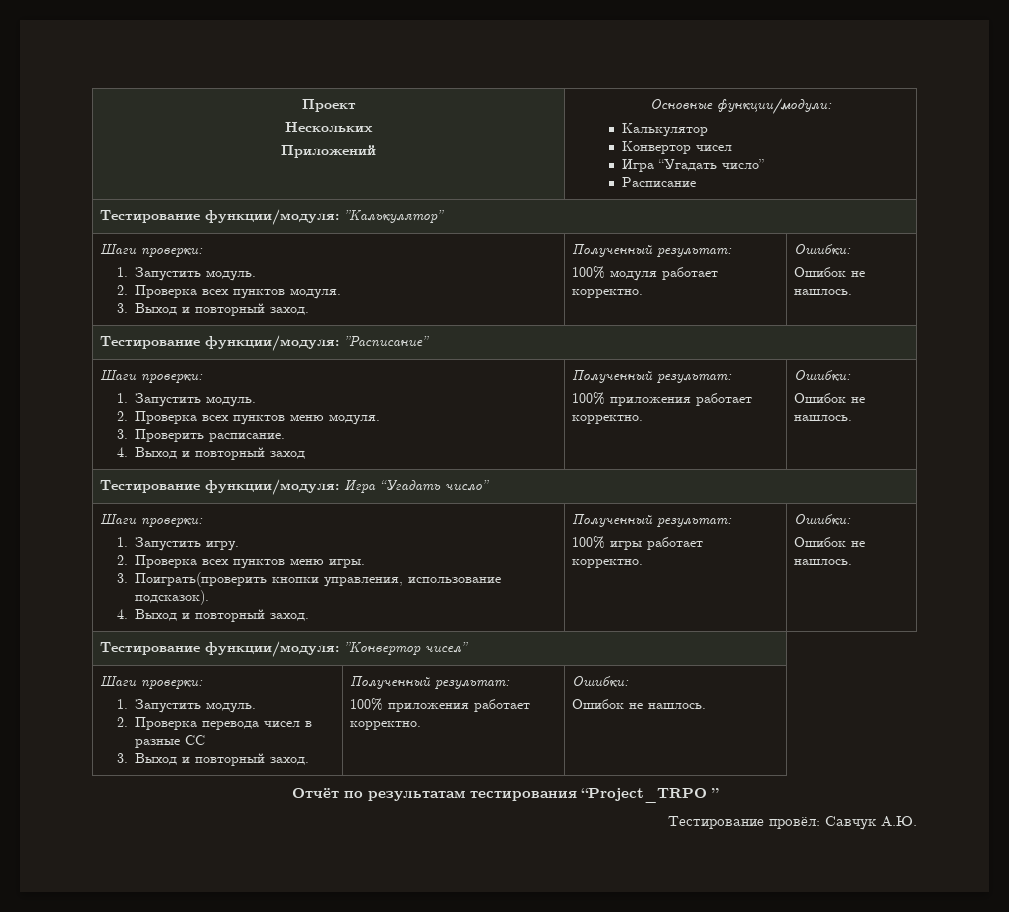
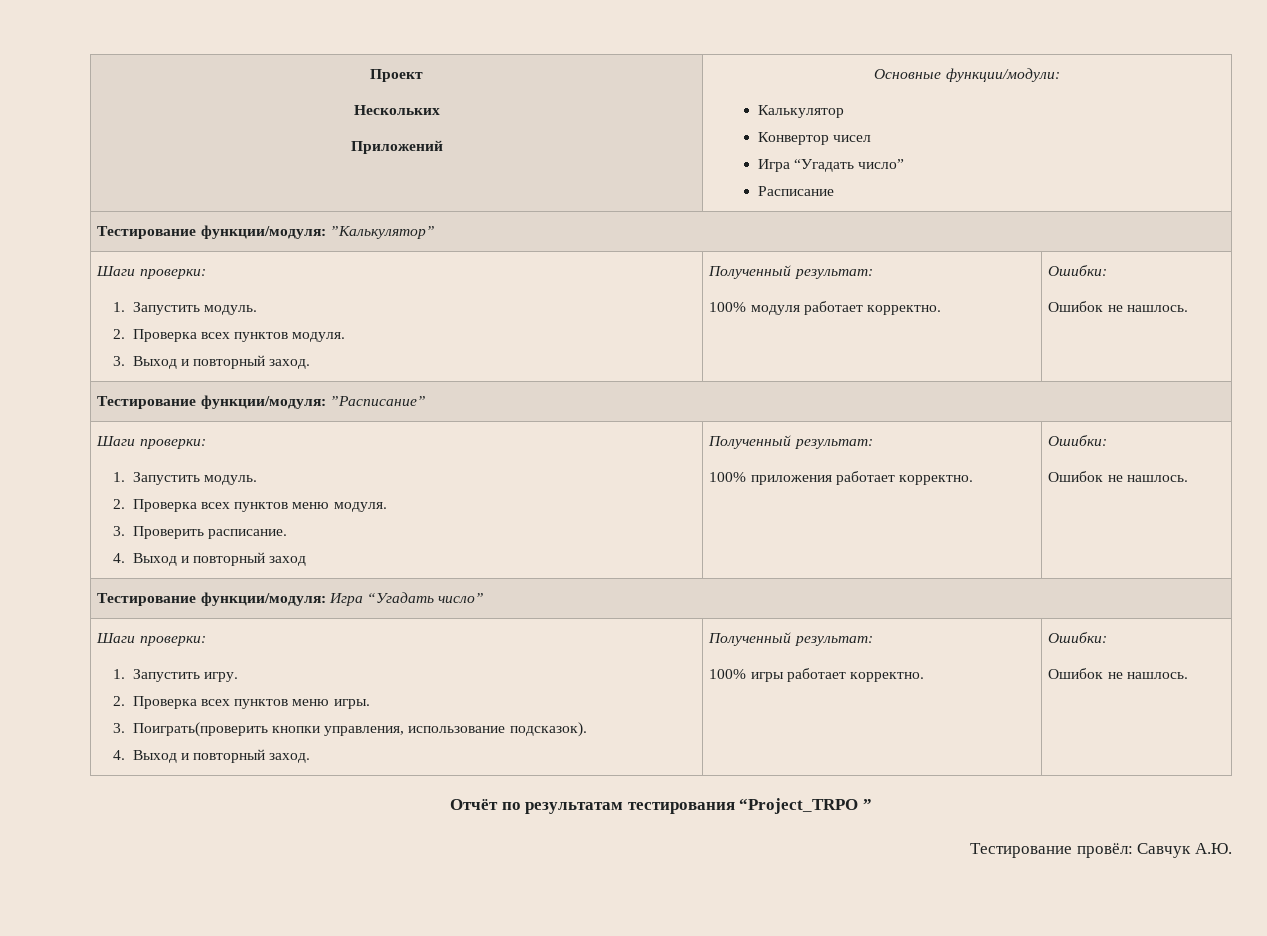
- Тестирование функции/модуля: ”Конвертор чисел”
- Шаги проверки:
- 1. Запустить модуль.
- 2. Проверка перевода чисел в разные СС
- 3. Выход и повторный заход. | Полученный результат:
- 100% приложения работает корректно. | Ошибки:
- Ошибок не нашлось.

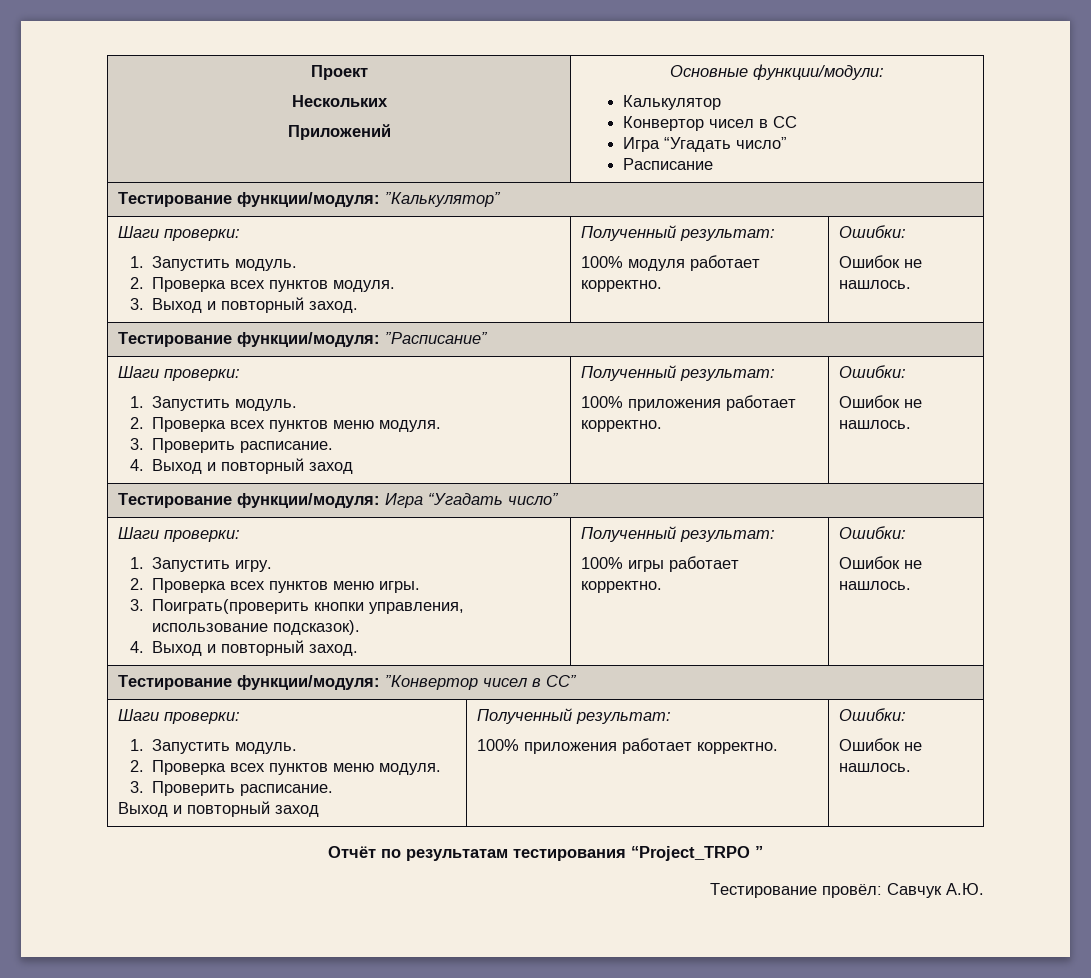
  Проект
  Нескольких
  Приложений | Основные функции/модули:
  Калькулятор
- Конвертор чисел
+ Конвертор чисел в СС
+ Тестирование функции/модуля: ”Конвертор чисел в СС”
+ Шаги проверки:
+ 1. Запустить модуль.
+ 2. Проверка всех пунктов меню модуля.
+ 3. Проверить расписание.
+ Выход и повторный заход | Полученный результат:
+ 100% приложения работает корректно. | Ошибки:
+ Ошибок не нашлось.

